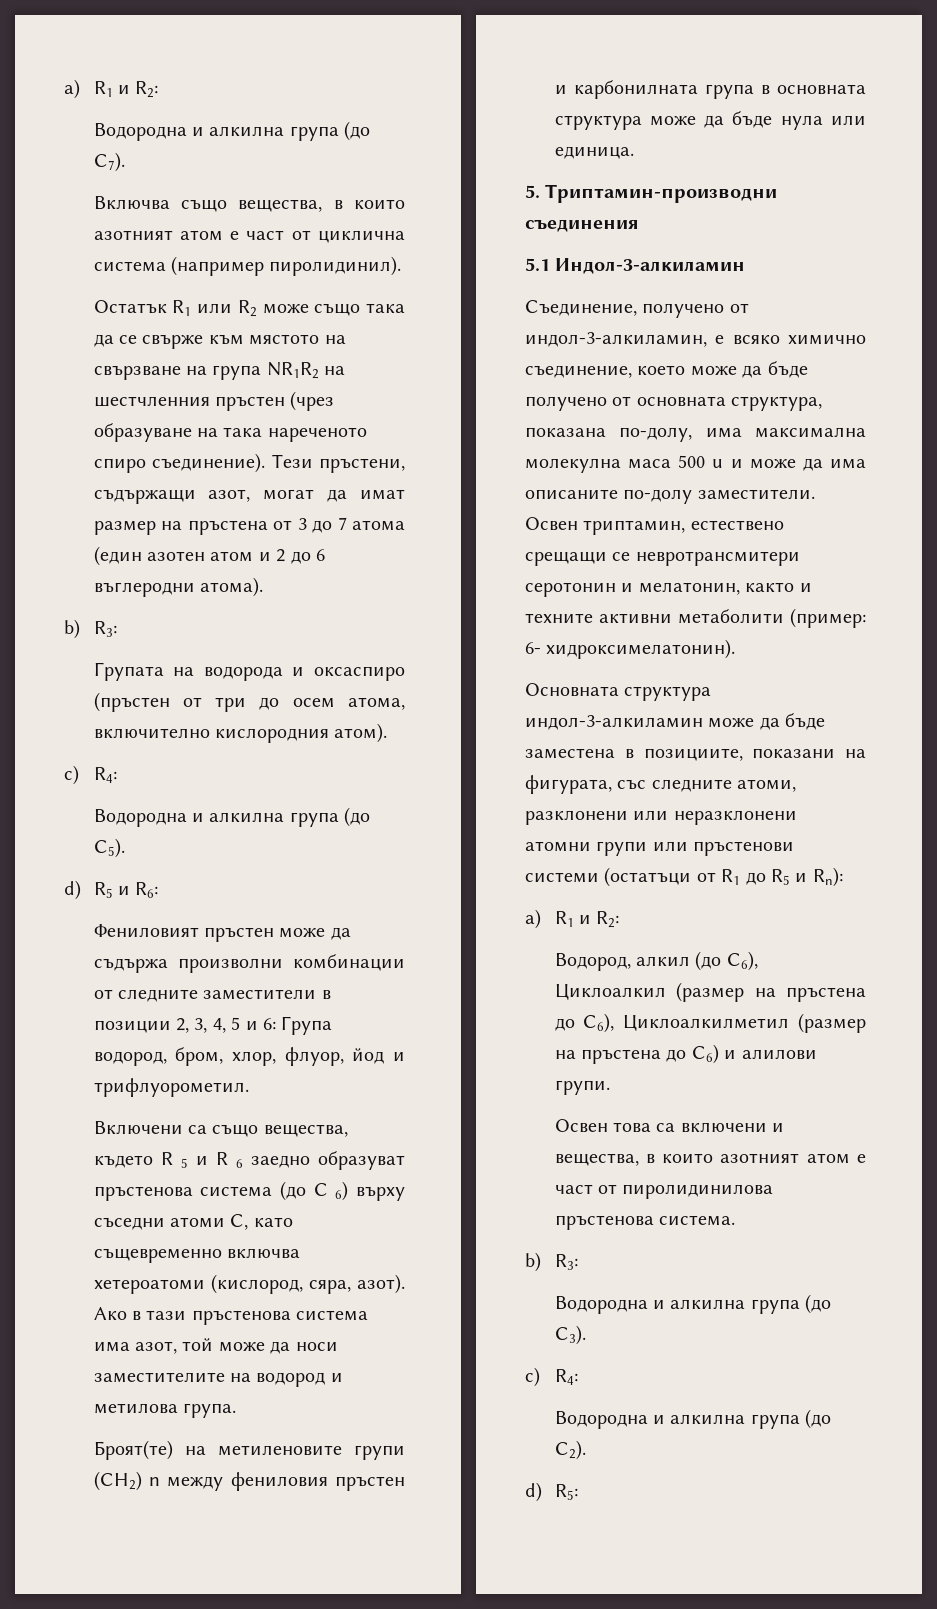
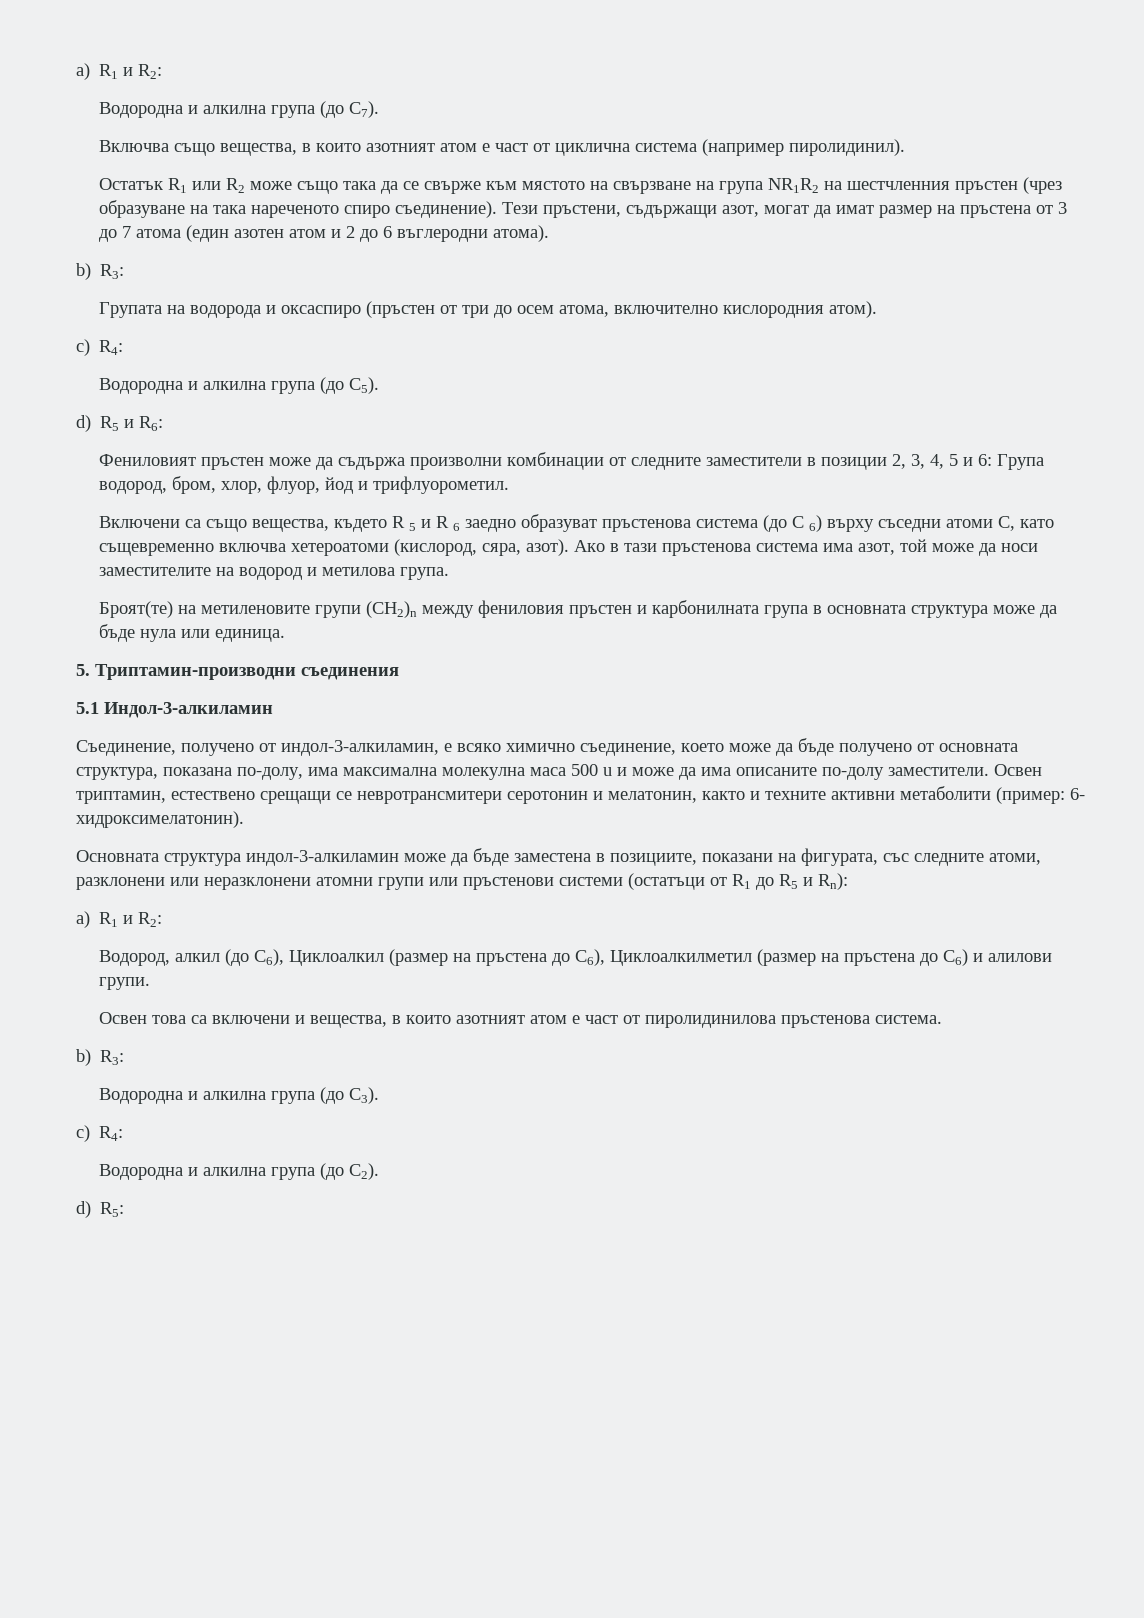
- Броят(те) на метиленовите групи (СН2) n между фениловия пръстен и карбонилната група в основната структура може да бъде нула или единица.
+ Броят(те) на метиленовите групи (СН2)n между фениловия пръстен и карбонилната група в основната структура може да бъде нула или единица.

